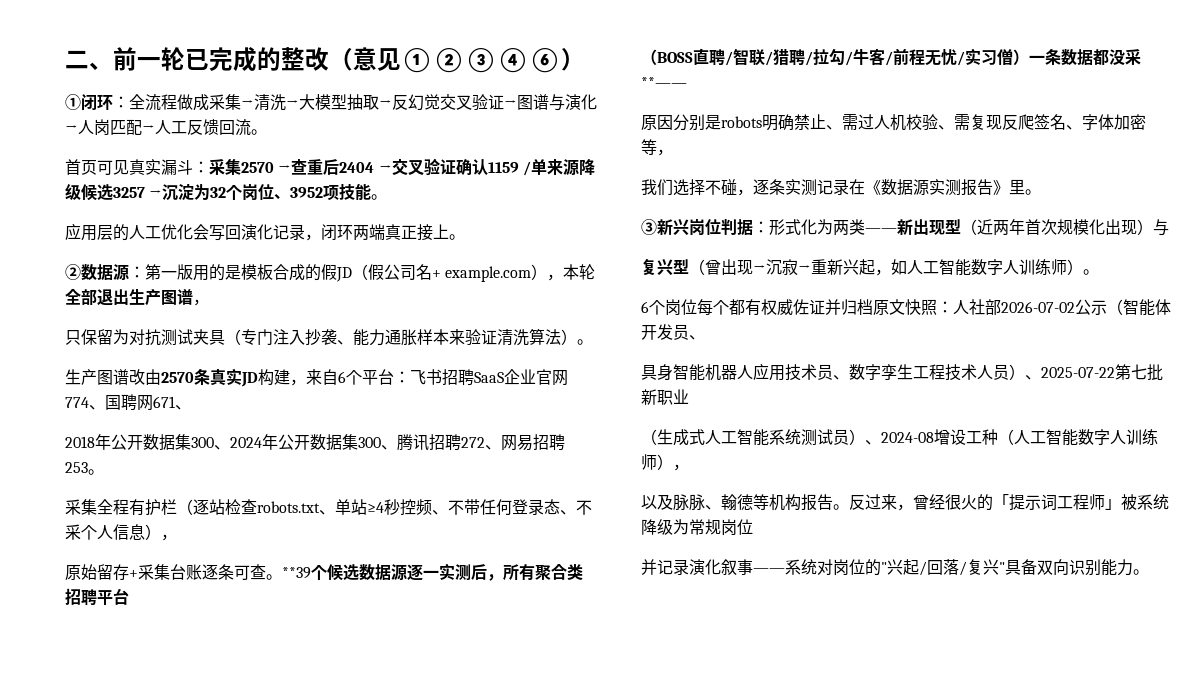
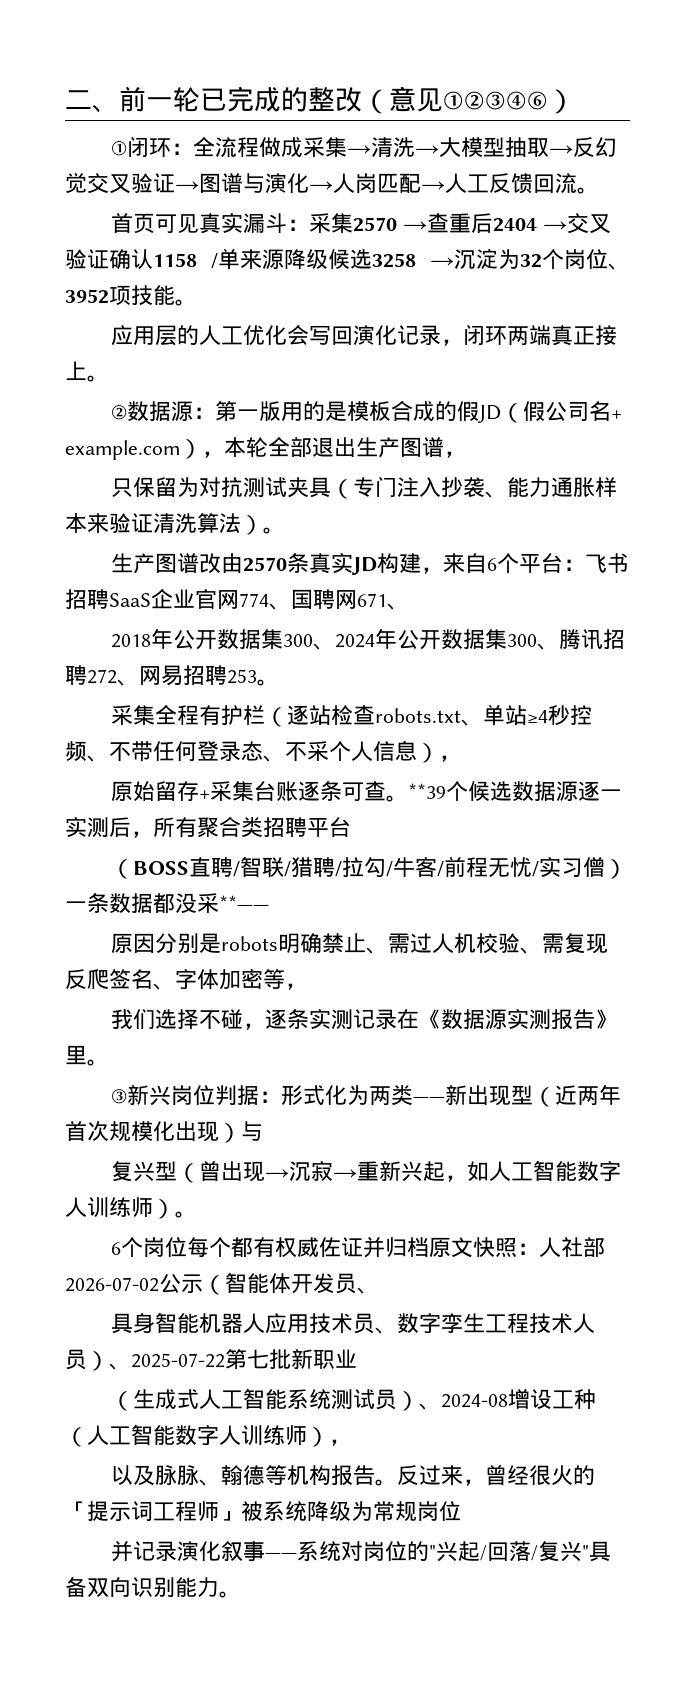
- 首页可见真实漏斗：采集2570 →查重后2404 →交叉验证确认1159 /单来源降级候选3257 →沉淀为32个岗位、3952项技能。
+ 首页可见真实漏斗：采集2570 →查重后2404 →交叉验证确认1158 /单来源降级候选3258 →沉淀为32个岗位、3952项技能。

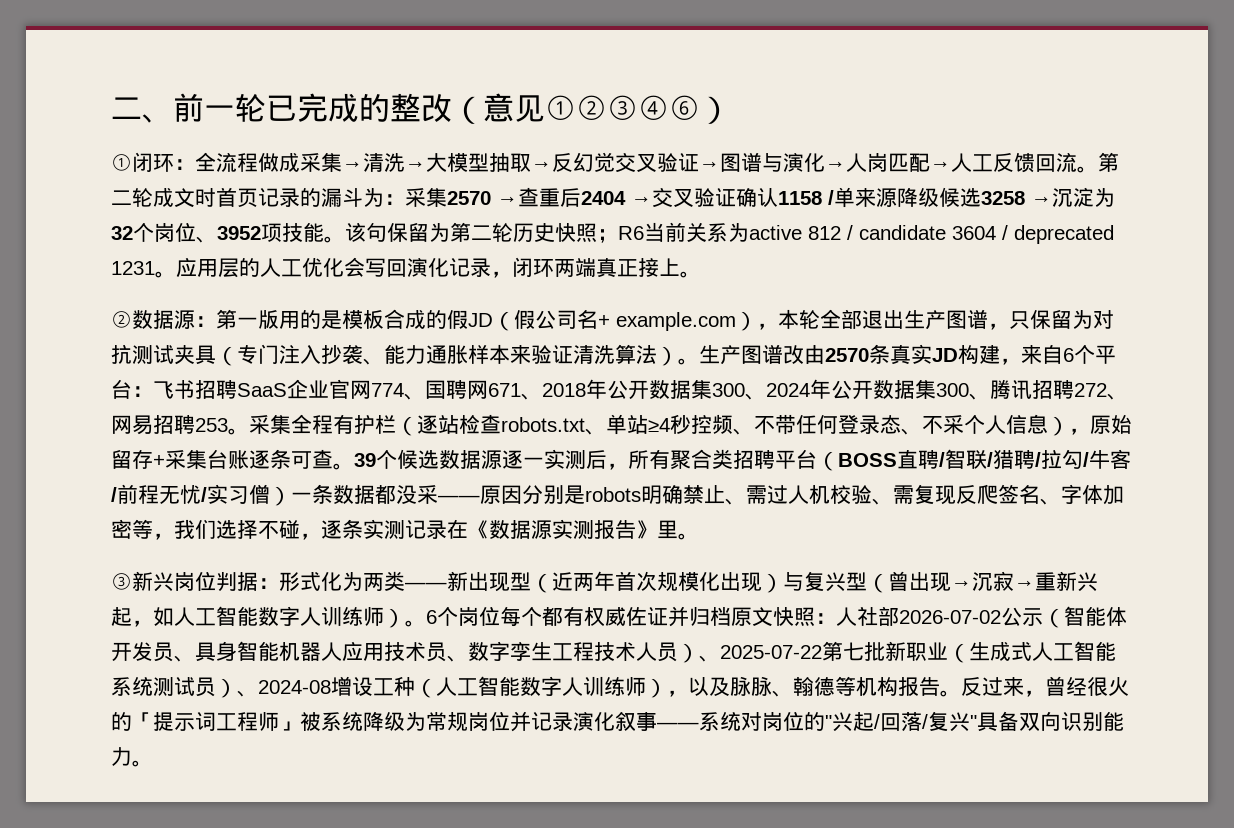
- 全流程做成采集→清洗→大模型抽取→反幻觉交叉验证→图谱与演化→人岗匹配→人工反馈回流。
- 首页可见真实漏斗：
+ 全流程做成采集→清洗→大模型抽取→反幻觉交叉验证→图谱与演化→人岗匹配→人工反馈回流。第二轮成文时首页记录的漏斗为：
- 采集2570 →查重后2404 →交叉验证确认1158 /单来源降级候选3258 →沉淀为32个岗位、3952项技能。
- 应用层的人工优化会写回演化记录，闭环两端真正接上。
+ 采集2570 →查重后2404 →交叉验证确认1158 /单来源降级候选3258 →沉淀为32个岗位、3952项技能。该句保留为第二轮历史快照；R6当前关系为active 812 / candidate 3604 / deprecated 1231。应用层的人工优化会写回演化记录，闭环两端真正接上。
- 第一版用的是模板合成的假JD（假公司名+ example.com），本轮全部退出生产图谱，
- 只保留为对抗测试夹具（专门注入抄袭、能力通胀样本来验证清洗算法）。
- 生产图谱改由2570条真实JD构建，来自6个平台：
+ 第一版用的是模板合成的假JD（假公司名+ example.com），本轮全部退出生产图谱，只保留为对抗测试夹具（专门注入抄袭、能力通胀样本来验证清洗算法）。生产图谱改由2570条真实JD构建，来自6个平台：
- 飞书招聘SaaS企业官网774、国聘网671、
- 2018年公开数据集300、2024年公开数据集300、腾讯招聘272、网易招聘253。
- 采集全程有护栏（逐站检查robots.txt、单站≥4秒控频、不带任何登录态、不采个人信息），
- 原始留存+采集台账逐条可查。
+ 飞书招聘SaaS企业官网774、国聘网671、2018年公开数据集300、2024年公开数据集300、腾讯招聘272、网易招聘253。采集全程有护栏（逐站检查robots.txt、单站≥4秒控频、不带任何登录态、不采个人信息），原始留存+采集台账逐条可查。
- **39个候选数据源逐一实测后，所有聚合类招聘平台
- （BOSS直聘/智联/猎聘/拉勾/牛客/前程无忧/实习僧）一条数据都没采**——
- 原因分别是robots明确禁止、需过人机校验、需复现反爬签名、字体加密等，
- 我们选择不碰，逐条实测记录在《数据源实测报告》里。
+ 39个候选数据源逐一实测后，所有聚合类招聘平台（BOSS直聘/智联/猎聘/拉勾/牛客/前程无忧/实习僧）一条数据都没采——原因分别是robots明确禁止、需过人机校验、需复现反爬签名、字体加密等，我们选择不碰，逐条实测记录在《数据源实测报告》里。
- 形式化为两类——新出现型（近两年首次规模化出现）与
- 复兴型（曾出现→沉寂→重新兴起，如人工智能数字人训练师）。
- 6个岗位每个都有权威佐证并归档原文快照：
+ 形式化为两类——新出现型（近两年首次规模化出现）与复兴型（曾出现→沉寂→重新兴起，如人工智能数字人训练师）。6个岗位每个都有权威佐证并归档原文快照：
- 人社部2026-07-02公示（智能体开发员、
- 具身智能机器人应用技术员、数字孪生工程技术人员）、2025-07-22第七批新职业
- （生成式人工智能系统测试员）、2024-08增设工种（人工智能数字人训练师），
- 以及脉脉、翰德等机构报告。
+ 人社部2026-07-02公示（智能体开发员、具身智能机器人应用技术员、数字孪生工程技术人员）、2025-07-22第七批新职业（生成式人工智能系统测试员）、2024-08增设工种（人工智能数字人训练师），以及脉脉、翰德等机构报告。
- 反过来，曾经很火的「提示词工程师」被系统降级为常规岗位
- 并记录演化叙事——系统对岗位的"兴起/回落/复兴"具备双向识别能力。
+ 反过来，曾经很火的「提示词工程师」被系统降级为常规岗位并记录演化叙事——系统对岗位的"兴起/回落/复兴"具备双向识别能力。

